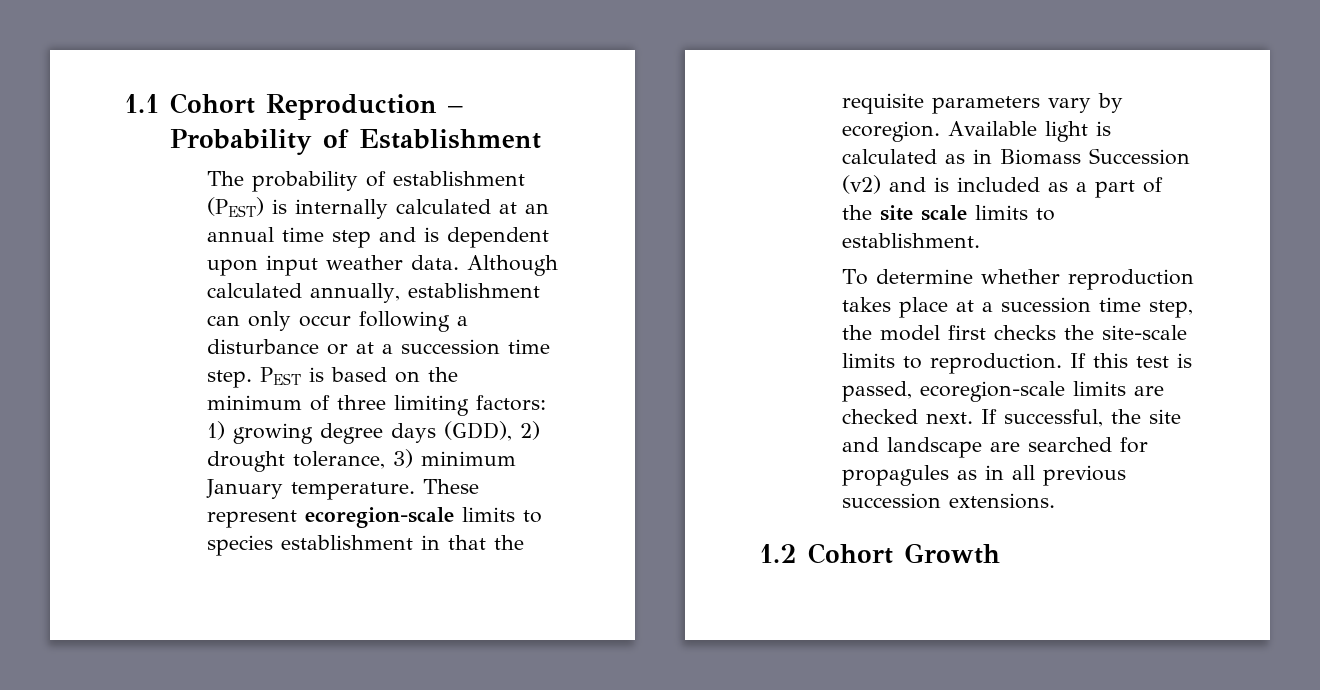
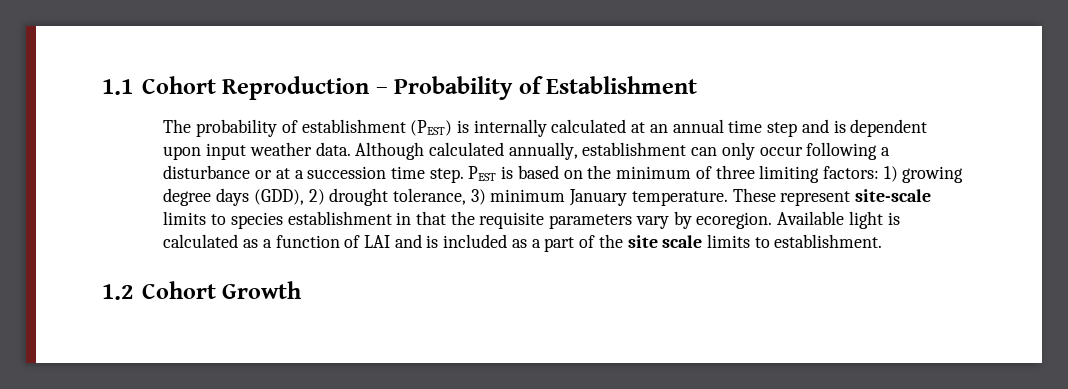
- These represent ecoregion-scale limits to species establishment in that the requisite parameters vary by ecoregion.
+ These represent site-scale limits to species establishment in that the requisite parameters vary by ecoregion.
- Available light is calculated as in Biomass Succession (v2) and is included as a part of the site scale limits to establishment.
+ Available light is calculated as a function of LAI and is included as a part of the site scale limits to establishment.
- To determine whether reproduction takes place at a sucession time step, the model first checks the site-scale limits to reproduction. If this test is passed, ecoregion-scale limits are checked next. If successful, the site and landscape are searched for propagules as in all previous succession extensions.

